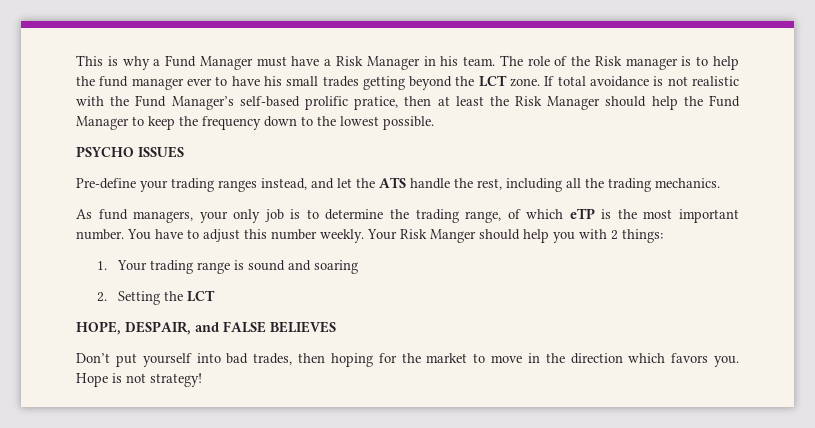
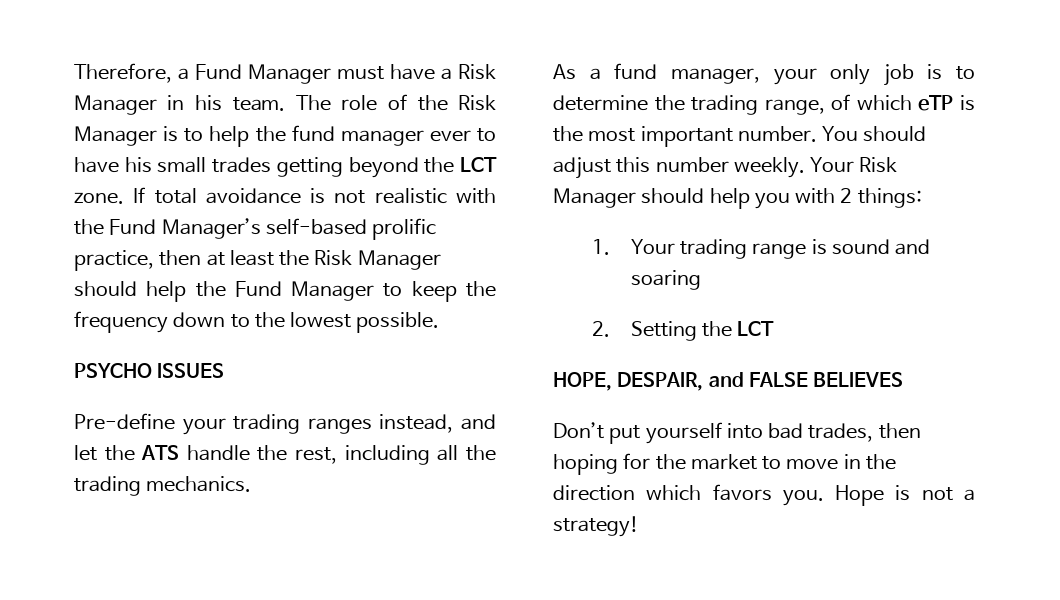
- This is why a Fund Manager must have a Risk Manager in his team.
+ Therefore, a Fund Manager must have a Risk Manager in his team.
- The role of the Risk manager is to help the fund manager ever to have his small trades getting beyond the LCT zone.
+ The role of the Risk Manager is to help the fund manager ever to have his small trades getting beyond the LCT zone.
- If total avoidance is not realistic with the Fund Manager’s self-based prolific pratice, then at least the Risk Manager should help the Fund Manager to keep the frequency down to the lowest possible.
+ If total avoidance is not realistic with the Fund Manager’s self-based prolific practice, then at least the Risk Manager should help the Fund Manager to keep the frequency down to the lowest possible.
- As fund managers, your only job is to determine the trading range, of which eTP is the most important number.
+ As a fund manager, your only job is to determine the trading range, of which eTP is the most important number.
- You have to adjust this number weekly.
+ You should adjust this number weekly.
- Your Risk Manger should help you with 2 things:
+ Your Risk Manager should help you with 2 things:
- Hope is not strategy!
+ Hope is not a strategy!

